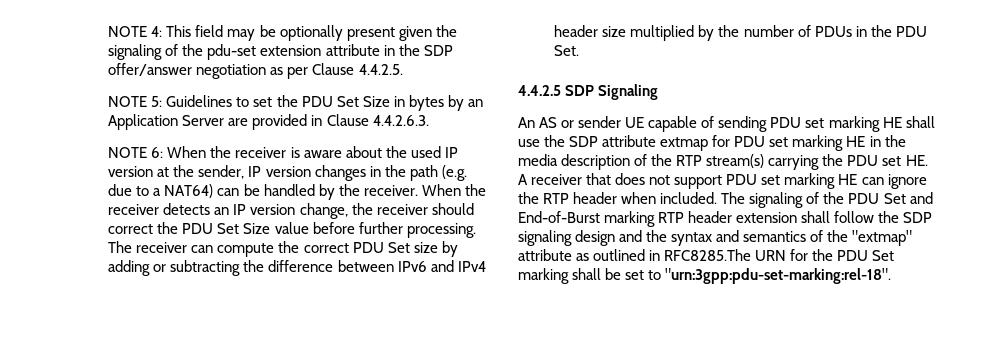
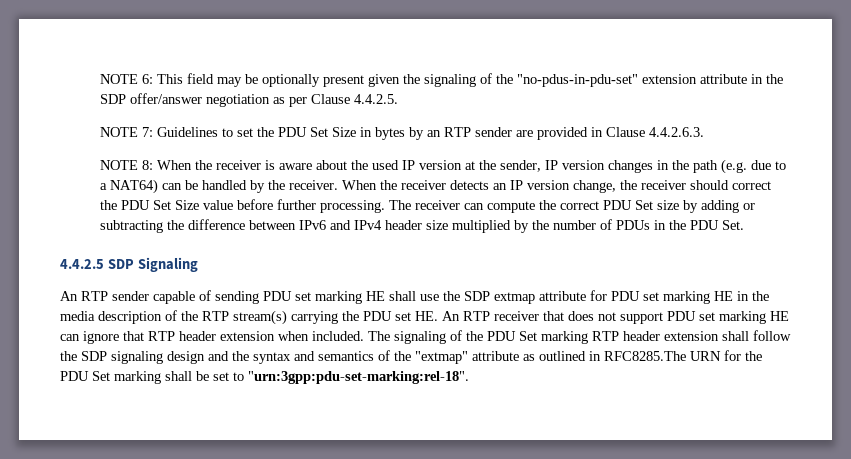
- NOTE 4: This field may be optionally present given the signaling of the pdu-set extension attribute in the SDP offer/answer negotiation as per Clause 4.4.2.5.
+ NOTE 6: This field may be optionally present given the signaling of the "no-pdus-in-pdu-set" extension attribute in the SDP offer/answer negotiation as per Clause 4.4.2.5.
- NOTE 5: Guidelines to set the PDU Set Size in bytes by an Application Server are provided in Clause 4.4.2.6.3.
+ NOTE 7: Guidelines to set the PDU Set Size in bytes by an RTP sender are provided in Clause 4.4.2.6.3.
- NOTE 6: When the receiver is aware about the used IP version at the sender, IP version changes in the path (e.g. due to a NAT64) can be handled by the receiver.
+ NOTE 8: When the receiver is aware about the used IP version at the sender, IP version changes in the path (e.g. due to a NAT64) can be handled by the receiver.
- An AS or sender UE capable of sending PDU set marking HE shall use the SDP attribute extmap for PDU set marking HE in the media description of the RTP stream(s) carrying the PDU set HE. A receiver that does not support PDU set marking HE can ignore the RTP header when included.
+ An RTP sender capable of sending PDU set marking HE shall use the SDP extmap attribute for PDU set marking HE in the media description of the RTP stream(s) carrying the PDU set HE. An RTP receiver that does not support PDU set marking HE can ignore that RTP header extension when included.
- The signaling of the PDU Set and End-of-Burst marking RTP header extension shall follow the SDP signaling design and the syntax and semantics of the "extmap" attribute as outlined in RFC8285.The URN for the PDU Set marking shall be set to "urn:3gpp:pdu-set-marking:rel-18".
+ The signaling of the PDU Set marking RTP header extension shall follow the SDP signaling design and the syntax and semantics of the "extmap" attribute as outlined in RFC8285.The URN for the PDU Set marking shall be set to "urn:3gpp:pdu-set-marking:rel-18".

